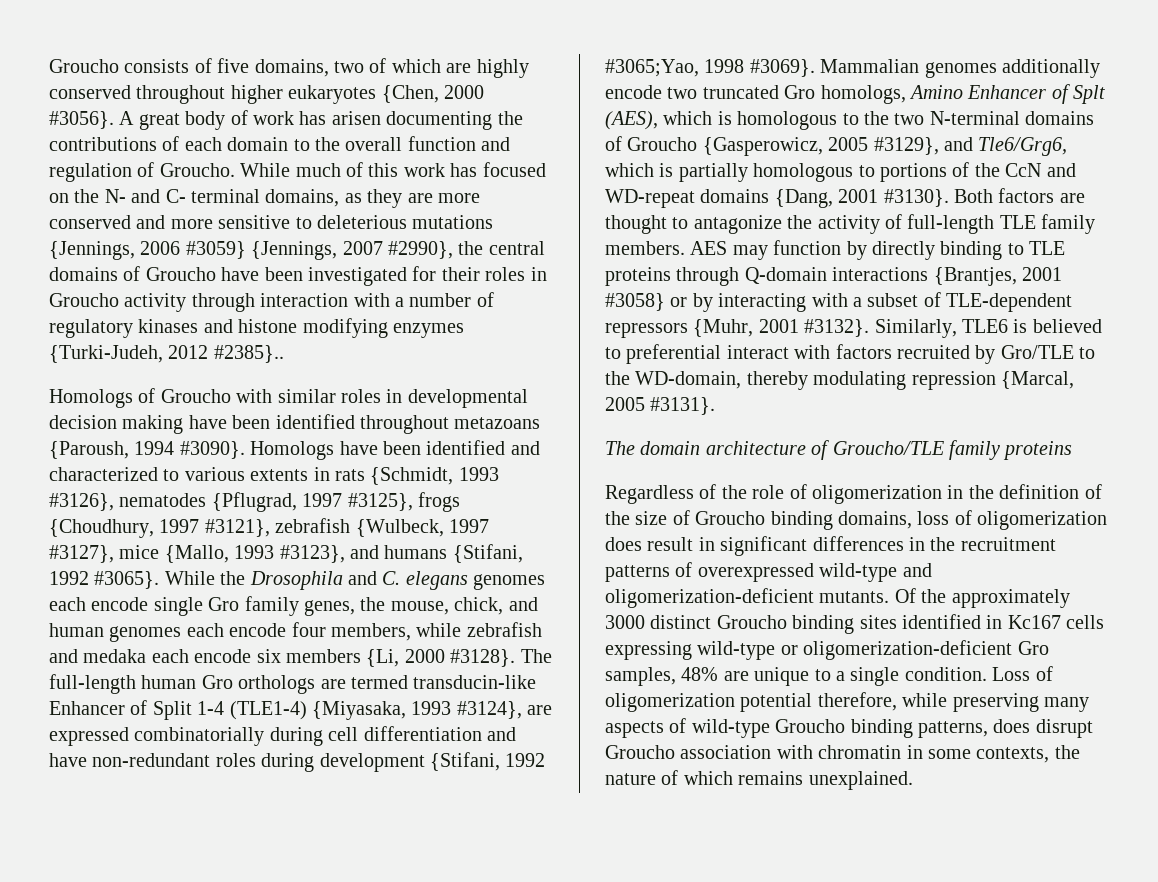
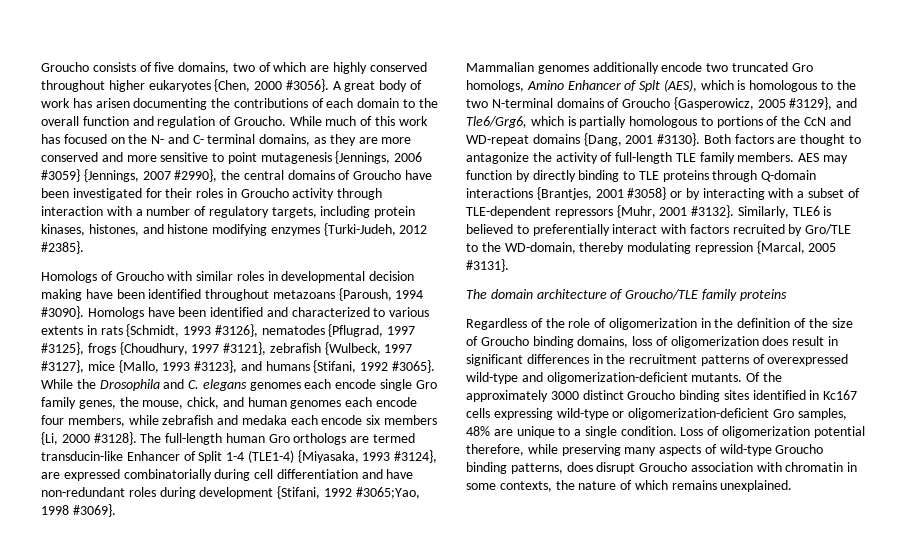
- While much of this work has focused on the N- and C- terminal domains, as they are more conserved and more sensitive to deleterious mutations {Jennings, 2006 #3059} {Jennings, 2007 #2990}, the central domains of Groucho have been investigated for their roles in Groucho activity through interaction with a number of regulatory kinases and histone modifying enzymes {Turki-Judeh, 2012 #2385}..
+ While much of this work has focused on the N- and C- terminal domains, as they are more conserved and more sensitive to point mutagenesis {Jennings, 2006 #3059} {Jennings, 2007 #2990}, the central domains of Groucho have been investigated for their roles in Groucho activity through interaction with a number of regulatory targets, including protein kinases, histones, and histone modifying enzymes {Turki-Judeh, 2012 #2385}.
- The full-length human Gro orthologs are termed transducin-like Enhancer of Split 1-4 (TLE1-4) {Miyasaka, 1993 #3124}, are expressed combinatorially during cell differentiation and have non-redundant roles during development {Stifani, 1992 #3065;Yao, 1998 #3069}. Mammalian genomes additionally encode two truncated Gro homologs, Amino Enhancer of Splt (AES), which is homologous to the two N-terminal domains of Groucho {Gasperowicz, 2005 #3129}, and Tle6/Grg6, which is partially homologous to portions of the CcN and WD-repeat domains {Dang, 2001 #3130}.
+ The full-length human Gro orthologs are termed transducin-like Enhancer of Split 1-4 (TLE1-4) {Miyasaka, 1993 #3124}, are expressed combinatorially during cell differentiation and have non-redundant roles during development {Stifani, 1992 #3065;Yao, 1998 #3069}.
+ Mammalian genomes additionally encode two truncated Gro homologs, Amino Enhancer of Splt (AES), which is homologous to the two N-terminal domains of Groucho {Gasperowicz, 2005 #3129}, and Tle6/Grg6, which is partially homologous to portions of the CcN and WD-repeat domains {Dang, 2001 #3130}.
- Similarly, TLE6 is believed to preferential interact with factors recruited by Gro/TLE to the WD-domain, thereby modulating repression {Marcal, 2005 #3131}.
+ Similarly, TLE6 is believed to preferentially interact with factors recruited by Gro/TLE to the WD-domain, thereby modulating repression {Marcal, 2005 #3131}.

